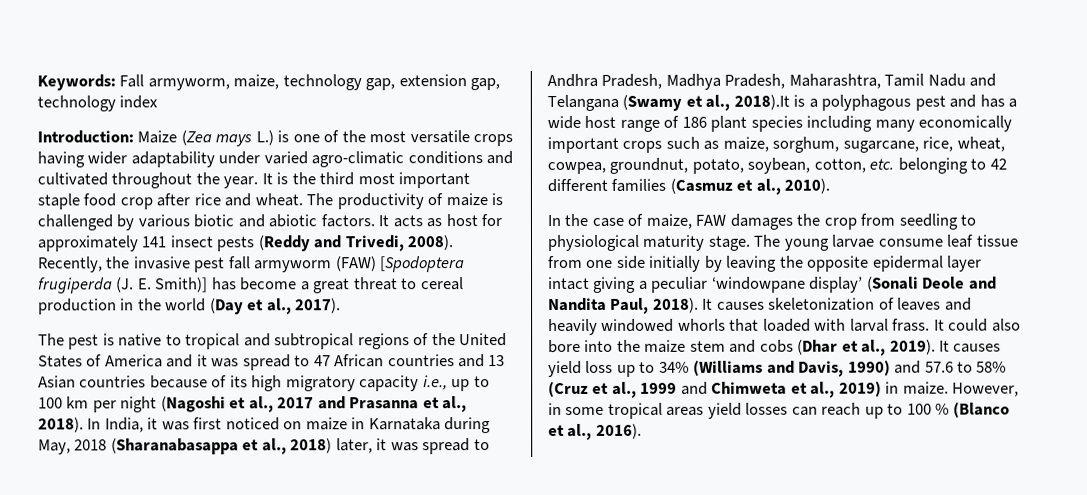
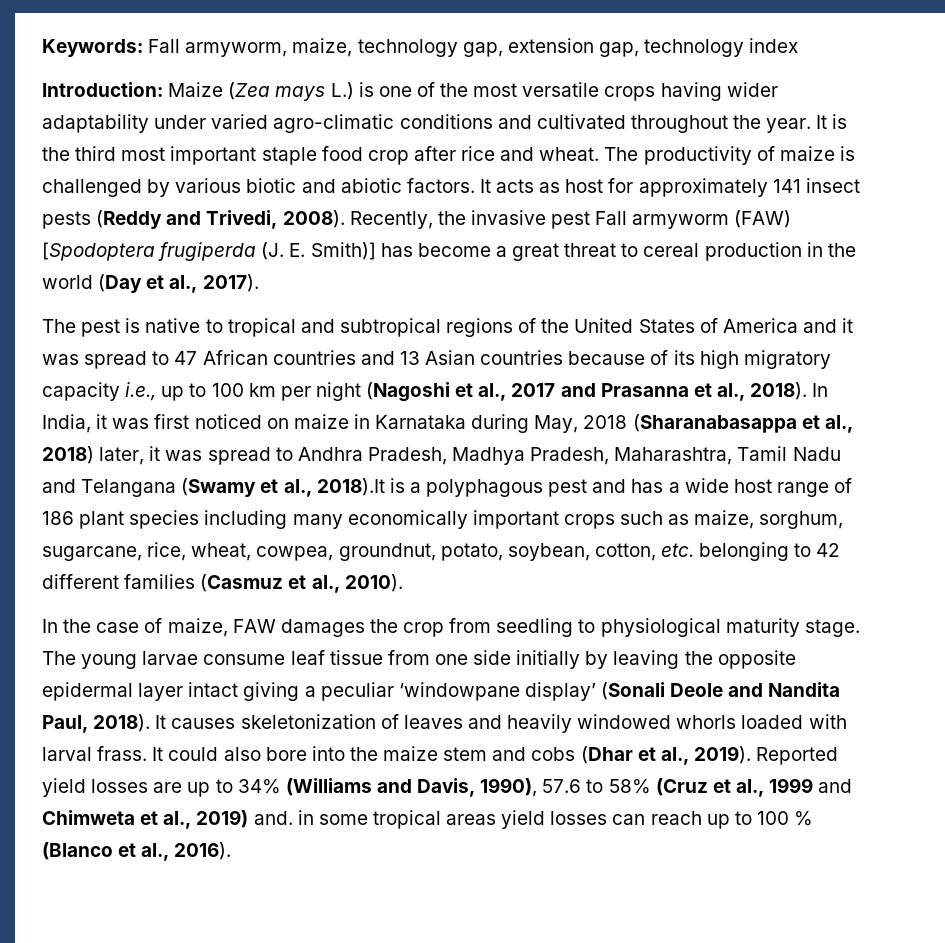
- Recently, the invasive pest fall armyworm (FAW) [Spodoptera frugiperda (J. E. Smith)] has become a great threat to cereal production in the world (Day et al., 2017).
+ Recently, the invasive pest Fall armyworm (FAW) [Spodoptera frugiperda (J. E. Smith)] has become a great threat to cereal production in the world (Day et al., 2017).
- It causes skeletonization of leaves and heavily windowed whorls that loaded with larval frass.
+ It causes skeletonization of leaves and heavily windowed whorls loaded with larval frass.
- It causes yield loss up to 34% (Williams and Davis, 1990) and 57.6 to 58% (Cruz et al., 1999 and Chimweta et al., 2019) in maize. However, in some tropical areas yield losses can reach up to 100 % (Blanco et al., 2016).
+ Reported yield losses are up to 34% (Williams and Davis, 1990), 57.6 to 58% (Cruz et al., 1999 and Chimweta et al., 2019) and. in some tropical areas yield losses can reach up to 100 % (Blanco et al., 2016).

